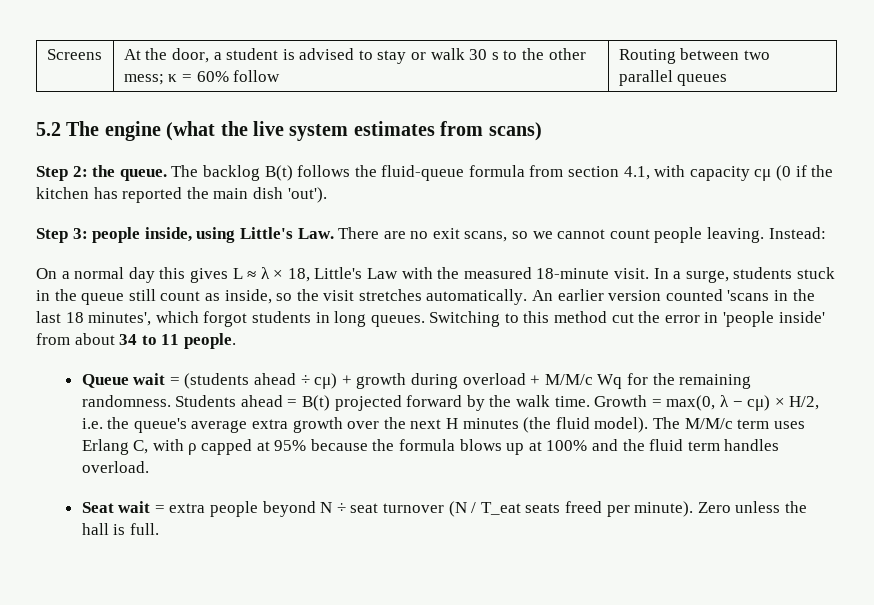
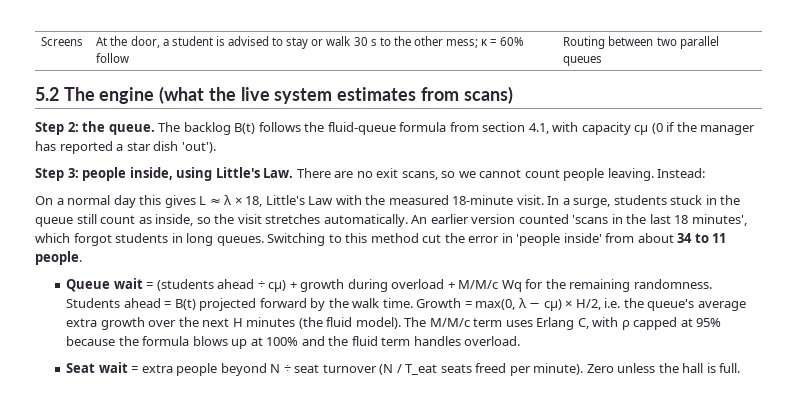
- The backlog B(t) follows the fluid-queue formula from section 4.1, with capacity cμ (0 if the kitchen has reported the main dish 'out').
+ The backlog B(t) follows the fluid-queue formula from section 4.1, with capacity cμ (0 if the manager has reported a star dish 'out').

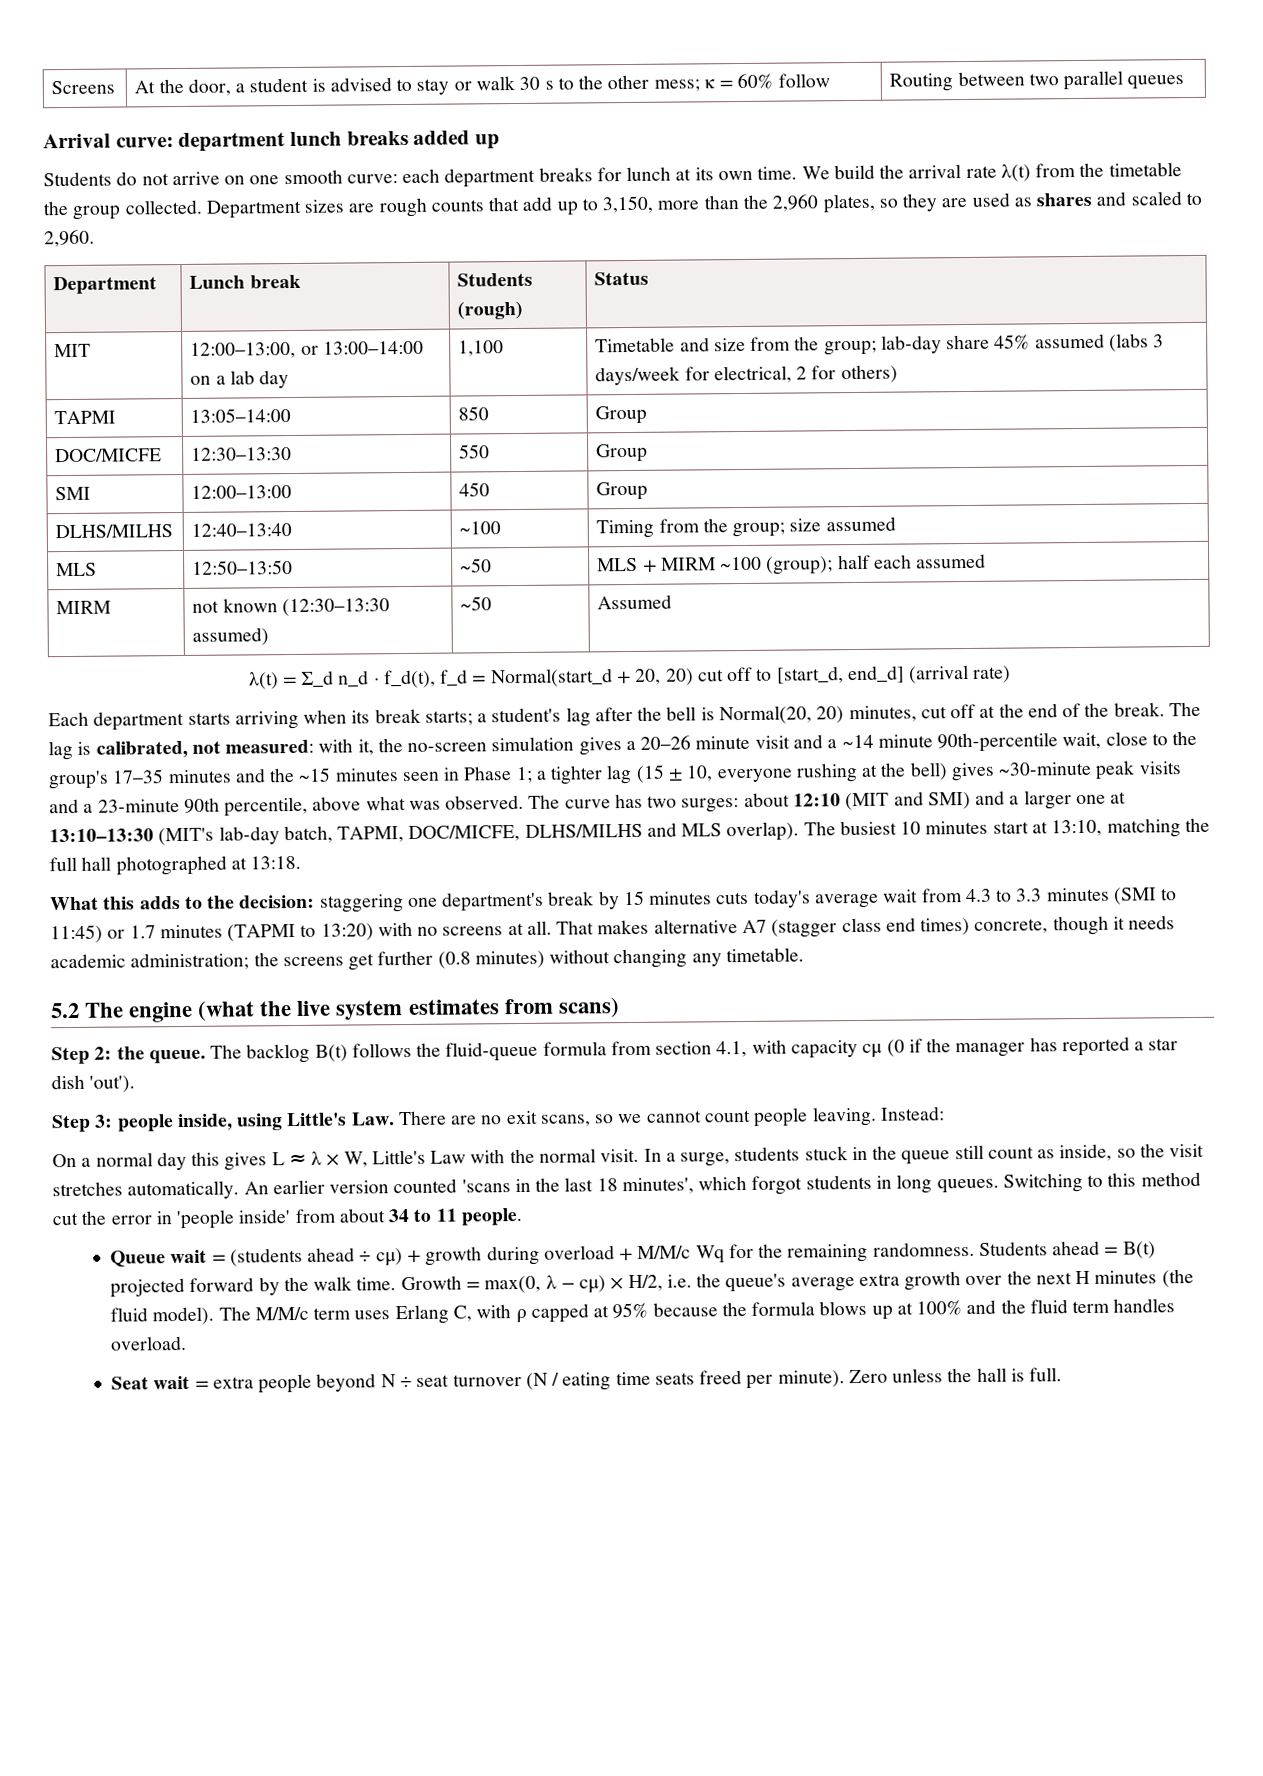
+ Arrival curve: department lunch breaks added up
+ Students do not arrive on one smooth curve: each department breaks for lunch at its own time. We build the arrival rate λ(t) from the timetable the group collected. Department sizes are rough counts that add up to 3,150, more than the 2,960 plates, so they are used as shares and scaled to 2,960.
+ Department | Lunch break | Students (rough) | Status
+ MIT | 12:00–13:00, or 13:00–14:00 on a lab day | 1,100 | Timetable and size from the group; lab-day share 45% assumed (labs 3 days/week for electrical, 2 for others)
+ TAPMI | 13:05–14:00 | 850 | Group
+ DOC/MICFE | 12:30–13:30 | 550 | Group
+ SMI | 12:00–13:00 | 450 | Group
+ DLHS/MILHS | 12:40–13:40 | ~100 | Timing from the group; size assumed
+ MLS | 12:50–13:50 | ~50 | MLS + MIRM ~100 (group); half each assumed
+ MIRM | not known (12:30–13:30 assumed) | ~50 | Assumed
+ λ(t) = Σ_d n_d · f_d(t), f_d = Normal(start_d + 20, 20) cut off to [start_d, end_d] (arrival rate)
+ Each department starts arriving when its break starts; a student's lag after the bell is Normal(20, 20) minutes, cut off at the end of the break. The lag is calibrated, not measured: with it, the no-screen simulation gives a 20–26 minute visit and a ~14 minute 90th-percentile wait, close to the group's 17–35 minutes and the ~15 minutes seen in Phase 1; a tighter lag (15 ± 10, everyone rushing at the bell) gives ~30-minute peak visits and a 23-minute 90th percentile, above what was observed. The curve has two surges: about 12:10 (MIT and SMI) and a larger one at 13:10–13:30 (MIT's lab-day batch, TAPMI, DOC/MICFE, DLHS/MILHS and MLS overlap). The busiest 10 minutes start at 13:10, matching the full hall photographed at 13:18.
+ What this adds to the decision: staggering one department's break by 15 minutes cuts today's average wait from 4.3 to 3.3 minutes (SMI to 11:45) or 1.7 minutes (TAPMI to 13:20) with no screens at all. That makes alternative A7 (stagger class end times) concrete, though it needs academic administration; the screens get further (0.8 minutes) without changing any timetable.
- On a normal day this gives L ≈ λ × 18, Little's Law with the measured 18-minute visit.
+ On a normal day this gives L ≈ λ × W, Little's Law with the normal visit.
- Seat wait = extra people beyond N ÷ seat turnover (N / T_eat seats freed per minute).
+ Seat wait = extra people beyond N ÷ seat turnover (N / eating time seats freed per minute).

